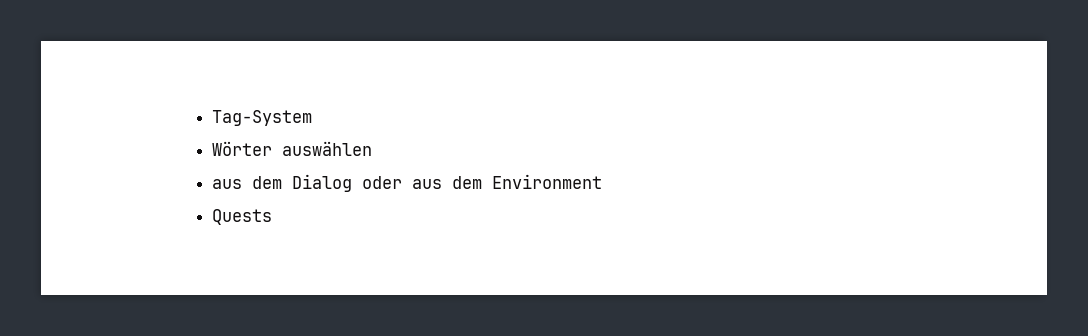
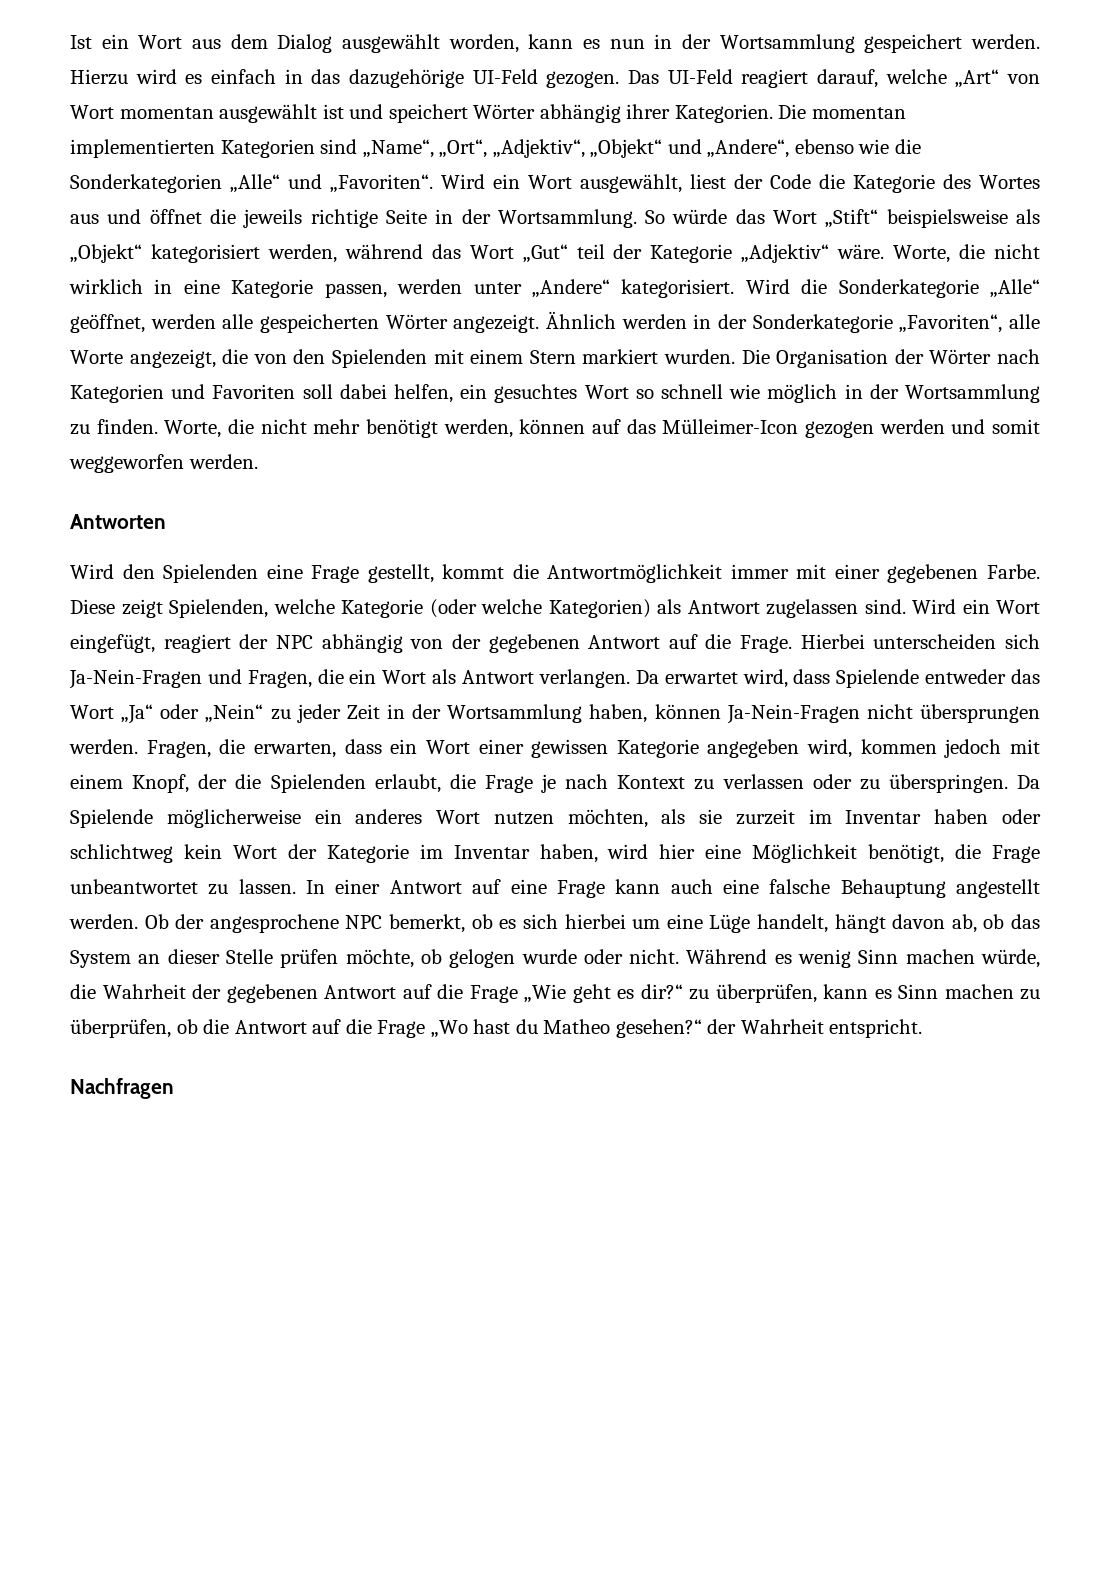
- Tag-System
- Wörter auswählen
- aus dem Dialog oder aus dem Environment
- Quests
+ Ist ein Wort aus dem Dialog ausgewählt worden, kann es nun in der Wortsammlung gespeichert werden. Hierzu wird es einfach in das dazugehörige UI-Feld gezogen. Das UI-Feld reagiert darauf, welche „Art“ von Wort momentan ausgewählt ist und speichert Wörter abhängig ihrer Kategorien. Die momentan implementierten Kategorien sind „Name“, „Ort“, „Adjektiv“, „Objekt“ und „Andere“, ebenso wie die Sonderkategorien „Alle“ und „Favoriten“. Wird ein Wort ausgewählt, liest der Code die Kategorie des Wortes aus und öffnet die jeweils richtige Seite in der Wortsammlung. So würde das Wort „Stift“ beispielsweise als „Objekt“ kategorisiert werden, während das Wort „Gut“ teil der Kategorie „Adjektiv“ wäre. Worte, die nicht wirklich in eine Kategorie passen, werden unter „Andere“ kategorisiert. Wird die Sonderkategorie „Alle“ geöffnet, werden alle gespeicherten Wörter angezeigt. Ähnlich werden in der Sonderkategorie „Favoriten“, alle Worte angezeigt, die von den Spielenden mit einem Stern markiert wurden. Die Organisation der Wörter nach Kategorien und Favoriten soll dabei helfen, ein gesuchtes Wort so schnell wie möglich in der Wortsammlung zu finden. Worte, die nicht mehr benötigt werden, können auf das Mülleimer-Icon gezogen werden und somit weggeworfen werden.
+ Antworten
+ Wird den Spielenden eine Frage gestellt, kommt die Antwortmöglichkeit immer mit einer gegebenen Farbe. Diese zeigt Spielenden, welche Kategorie (oder welche Kategorien) als Antwort zugelassen sind. Wird ein Wort eingefügt, reagiert der NPC abhängig von der gegebenen Antwort auf die Frage. Hierbei unterscheiden sich Ja-Nein-Fragen und Fragen, die ein Wort als Antwort verlangen. Da erwartet wird, dass Spielende entweder das Wort „Ja“ oder „Nein“ zu jeder Zeit in der Wortsammlung haben, können Ja-Nein-Fragen nicht übersprungen werden. Fragen, die erwarten, dass ein Wort einer gewissen Kategorie angegeben wird, kommen jedoch mit einem Knopf, der die Spielenden erlaubt, die Frage je nach Kontext zu verlassen oder zu überspringen. Da Spielende möglicherweise ein anderes Wort nutzen möchten, als sie zurzeit im Inventar haben oder schlichtweg kein Wort der Kategorie im Inventar haben, wird hier eine Möglichkeit benötigt, die Frage unbeantwortet zu lassen. In einer Antwort auf eine Frage kann auch eine falsche Behauptung angestellt werden. Ob der angesprochene NPC bemerkt, ob es sich hierbei um eine Lüge handelt, hängt davon ab, ob das System an dieser Stelle prüfen möchte, ob gelogen wurde oder nicht. Während es wenig Sinn machen würde, die Wahrheit der gegebenen Antwort auf die Frage „Wie geht es dir?“ zu überprüfen, kann es Sinn machen zu überprüfen, ob die Antwort auf die Frage „Wo hast du Matheo gesehen?“ der Wahrheit entspricht.
+ Nachfragen

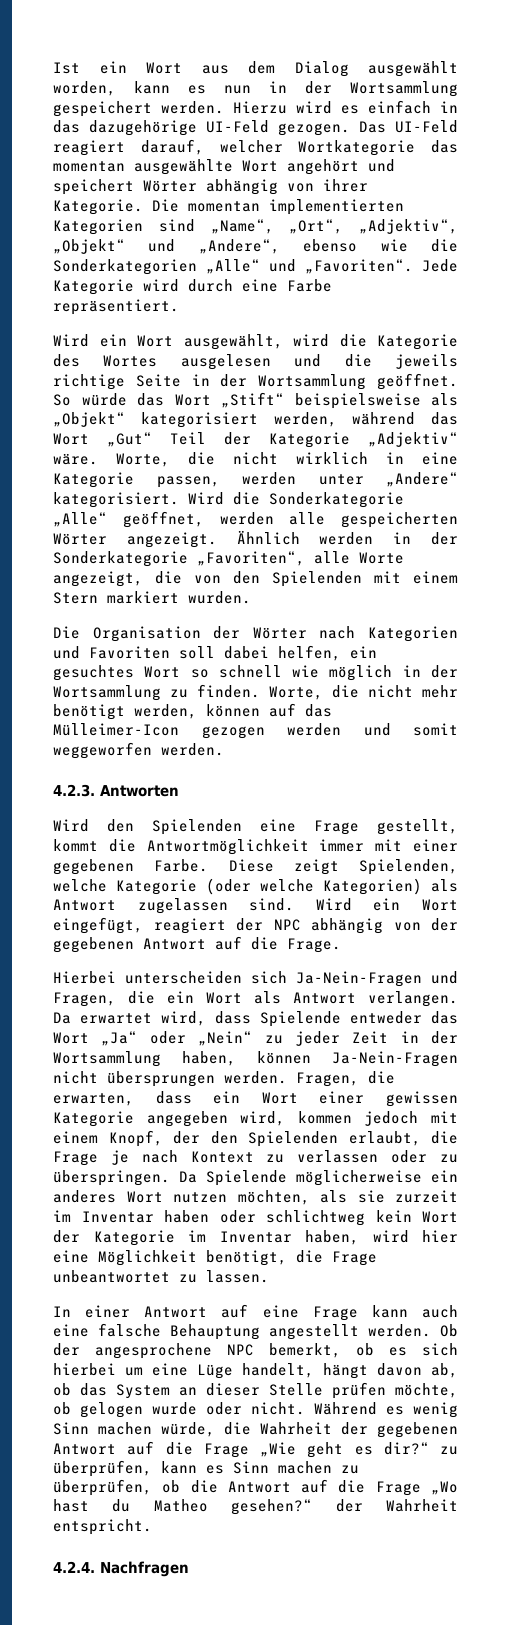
- Das UI-Feld reagiert darauf, welche „Art“ von Wort momentan ausgewählt ist und speichert Wörter abhängig ihrer Kategorien.
+ Das UI-Feld reagiert darauf, welcher Wortkategorie das momentan ausgewählte Wort angehört und speichert Wörter abhängig von ihrer Kategorie.
- Die momentan implementierten Kategorien sind „Name“, „Ort“, „Adjektiv“, „Objekt“ und „Andere“, ebenso wie die Sonderkategorien „Alle“ und „Favoriten“. Wird ein Wort ausgewählt, liest der Code die Kategorie des Wortes aus und öffnet die jeweils richtige Seite in der Wortsammlung.
+ Die momentan implementierten Kategorien sind „Name“, „Ort“, „Adjektiv“, „Objekt“ und „Andere“, ebenso wie die Sonderkategorien „Alle“ und „Favoriten“. Jede Kategorie wird durch eine Farbe repräsentiert.
+ Wird ein Wort ausgewählt, wird die Kategorie des Wortes ausgelesen und die jeweils richtige Seite in der Wortsammlung geöffnet.
- So würde das Wort „Stift“ beispielsweise als „Objekt“ kategorisiert werden, während das Wort „Gut“ teil der Kategorie „Adjektiv“ wäre.
+ So würde das Wort „Stift“ beispielsweise als „Objekt“ kategorisiert werden, während das Wort „Gut“ Teil der Kategorie „Adjektiv“ wäre.
- Ähnlich werden in der Sonderkategorie „Favoriten“, alle Worte angezeigt, die von den Spielenden mit einem Stern markiert wurden. Die Organisation der Wörter nach Kategorien und Favoriten soll dabei helfen, ein gesuchtes Wort so schnell wie möglich in der Wortsammlung zu finden.
+ Ähnlich werden in der Sonderkategorie „Favoriten“, alle Worte angezeigt, die von den Spielenden mit einem Stern markiert wurden.
+ Die Organisation der Wörter nach Kategorien und Favoriten soll dabei helfen, ein gesuchtes Wort so schnell wie möglich in der Wortsammlung zu finden.
- Antworten
+ 4.2.3. Antworten
- Wird ein Wort eingefügt, reagiert der NPC abhängig von der gegebenen Antwort auf die Frage. Hierbei unterscheiden sich Ja-Nein-Fragen und Fragen, die ein Wort als Antwort verlangen.
+ Wird ein Wort eingefügt, reagiert der NPC abhängig von der gegebenen Antwort auf die Frage.
+ Hierbei unterscheiden sich Ja-Nein-Fragen und Fragen, die ein Wort als Antwort verlangen.
- Fragen, die erwarten, dass ein Wort einer gewissen Kategorie angegeben wird, kommen jedoch mit einem Knopf, der die Spielenden erlaubt, die Frage je nach Kontext zu verlassen oder zu überspringen.
+ Fragen, die erwarten, dass ein Wort einer gewissen Kategorie angegeben wird, kommen jedoch mit einem Knopf, der den Spielenden erlaubt, die Frage je nach Kontext zu verlassen oder zu überspringen.
- Da Spielende möglicherweise ein anderes Wort nutzen möchten, als sie zurzeit im Inventar haben oder schlichtweg kein Wort der Kategorie im Inventar haben, wird hier eine Möglichkeit benötigt, die Frage unbeantwortet zu lassen. In einer Antwort auf eine Frage kann auch eine falsche Behauptung angestellt werden.
+ Da Spielende möglicherweise ein anderes Wort nutzen möchten, als sie zurzeit im Inventar haben oder schlichtweg kein Wort der Kategorie im Inventar haben, wird hier eine Möglichkeit benötigt, die Frage unbeantwortet zu lassen.
+ In einer Antwort auf eine Frage kann auch eine falsche Behauptung angestellt werden.
- Nachfragen
+ 4.2.4. Nachfragen

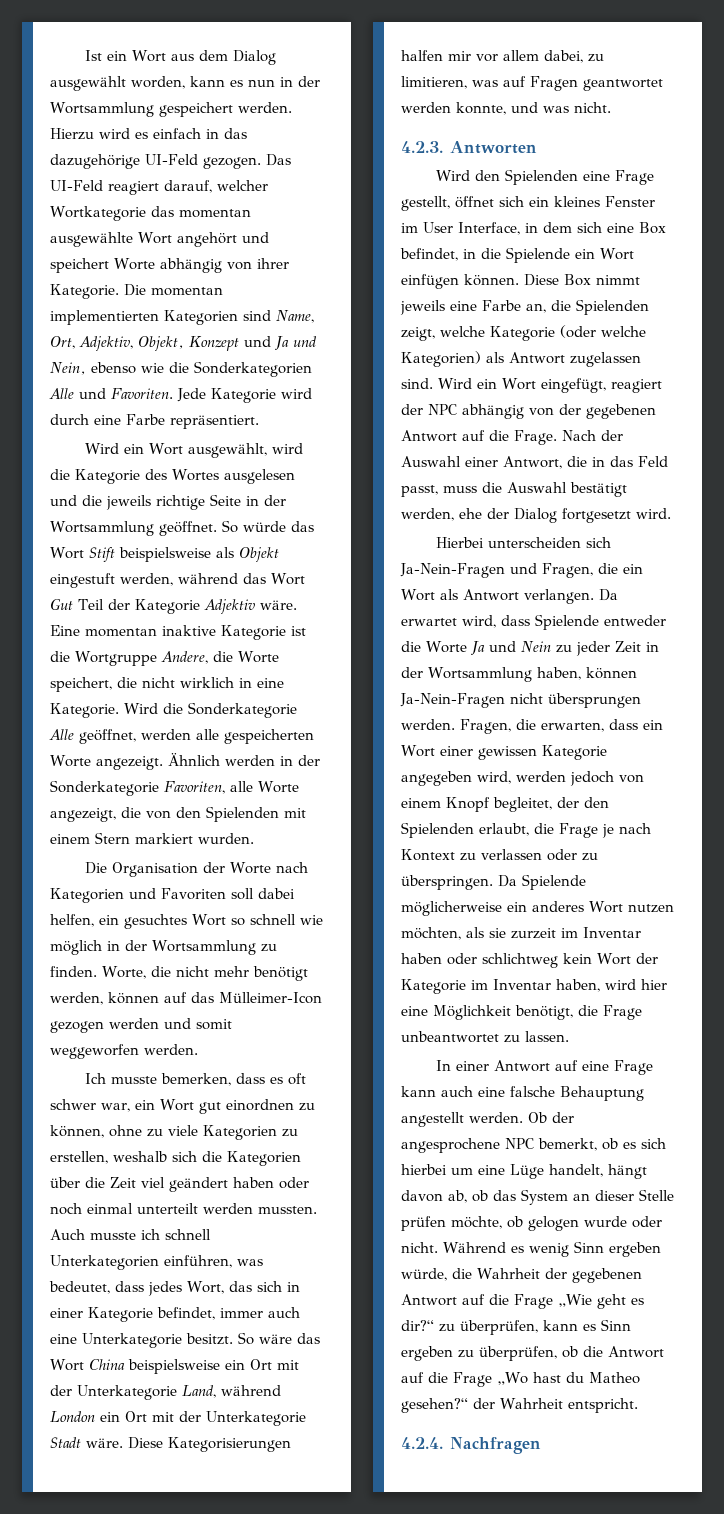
- Das UI-Feld reagiert darauf, welcher Wortkategorie das momentan ausgewählte Wort angehört und speichert Wörter abhängig von ihrer Kategorie.
+ Das UI-Feld reagiert darauf, welcher Wortkategorie das momentan ausgewählte Wort angehört und speichert Worte abhängig von ihrer Kategorie.
- Die momentan implementierten Kategorien sind „Name“, „Ort“, „Adjektiv“, „Objekt“ und „Andere“, ebenso wie die Sonderkategorien „Alle“ und „Favoriten“.
+ Die momentan implementierten Kategorien sind Name, Ort, Adjektiv, Objekt, Konzept und Ja und Nein, ebenso wie die Sonderkategorien Alle und Favoriten.
- So würde das Wort „Stift“ beispielsweise als „Objekt“ kategorisiert werden, während das Wort „Gut“ Teil der Kategorie „Adjektiv“ wäre. Worte, die nicht wirklich in eine Kategorie passen, werden unter „Andere“ kategorisiert.
+ So würde das Wort Stift beispielsweise als Objekt eingestuft werden, während das Wort Gut Teil der Kategorie Adjektiv wäre. Eine momentan inaktive Kategorie ist die Wortgruppe Andere, die Worte speichert, die nicht wirklich in eine Kategorie.
- Wird die Sonderkategorie „Alle“ geöffnet, werden alle gespeicherten Wörter angezeigt.
+ Wird die Sonderkategorie Alle geöffnet, werden alle gespeicherten Worte angezeigt.
- Ähnlich werden in der Sonderkategorie „Favoriten“, alle Worte angezeigt, die von den Spielenden mit einem Stern markiert wurden.
+ Ähnlich werden in der Sonderkategorie Favoriten, alle Worte angezeigt, die von den Spielenden mit einem Stern markiert wurden.
- Die Organisation der Wörter nach Kategorien und Favoriten soll dabei helfen, ein gesuchtes Wort so schnell wie möglich in der Wortsammlung zu finden.
+ Die Organisation der Worte nach Kategorien und Favoriten soll dabei helfen, ein gesuchtes Wort so schnell wie möglich in der Wortsammlung zu finden.
+ Ich musste bemerken, dass es oft schwer war, ein Wort gut einordnen zu können, ohne zu viele Kategorien zu erstellen, weshalb sich die Kategorien über die Zeit viel geändert haben oder noch einmal unterteilt werden mussten. Auch musste ich schnell Unterkategorien einführen, was bedeutet, dass jedes Wort, das sich in einer Kategorie befindet, immer auch eine Unterkategorie besitzt. So wäre das Wort China beispielsweise ein Ort mit der Unterkategorie Land, während London ein Ort mit der Unterkategorie Stadt wäre. Diese Kategorisierungen halfen mir vor allem dabei, zu limitieren, was auf Fragen geantwortet werden konnte, und was nicht.
- Wird den Spielenden eine Frage gestellt, kommt die Antwortmöglichkeit immer mit einer gegebenen Farbe. Diese zeigt Spielenden, welche Kategorie (oder welche Kategorien) als Antwort zugelassen sind.
+ Wird den Spielenden eine Frage gestellt, öffnet sich ein kleines Fenster im User Interface, in dem sich eine Box befindet, in die Spielende ein Wort einfügen können. Diese Box nimmt jeweils eine Farbe an, die Spielenden zeigt, welche Kategorie (oder welche Kategorien) als Antwort zugelassen sind.
+ Nach der Auswahl einer Antwort, die in das Feld passt, muss die Auswahl bestätigt werden, ehe der Dialog fortgesetzt wird.
- Da erwartet wird, dass Spielende entweder das Wort „Ja“ oder „Nein“ zu jeder Zeit in der Wortsammlung haben, können Ja-Nein-Fragen nicht übersprungen werden.
+ Da erwartet wird, dass Spielende entweder die Worte Ja und Nein zu jeder Zeit in der Wortsammlung haben, können Ja-Nein-Fragen nicht übersprungen werden.
- Fragen, die erwarten, dass ein Wort einer gewissen Kategorie angegeben wird, kommen jedoch mit einem Knopf, der den Spielenden erlaubt, die Frage je nach Kontext zu verlassen oder zu überspringen.
+ Fragen, die erwarten, dass ein Wort einer gewissen Kategorie angegeben wird, werden jedoch von einem Knopf begleitet, der den Spielenden erlaubt, die Frage je nach Kontext zu verlassen oder zu überspringen.
- Während es wenig Sinn machen würde, die Wahrheit der gegebenen Antwort auf die Frage „Wie geht es dir?“ zu überprüfen, kann es Sinn machen zu überprüfen, ob die Antwort auf die Frage „Wo hast du Matheo gesehen?“ der Wahrheit entspricht.
+ Während es wenig Sinn ergeben würde, die Wahrheit der gegebenen Antwort auf die Frage „Wie geht es dir?“ zu überprüfen, kann es Sinn ergeben zu überprüfen, ob die Antwort auf die Frage „Wo hast du Matheo gesehen?“ der Wahrheit entspricht.

